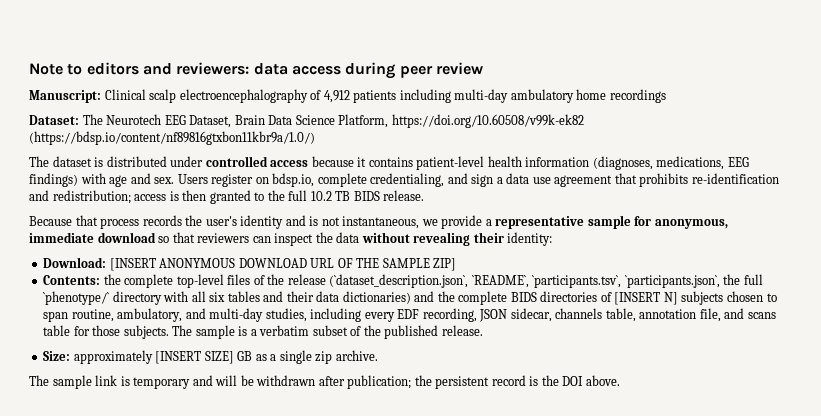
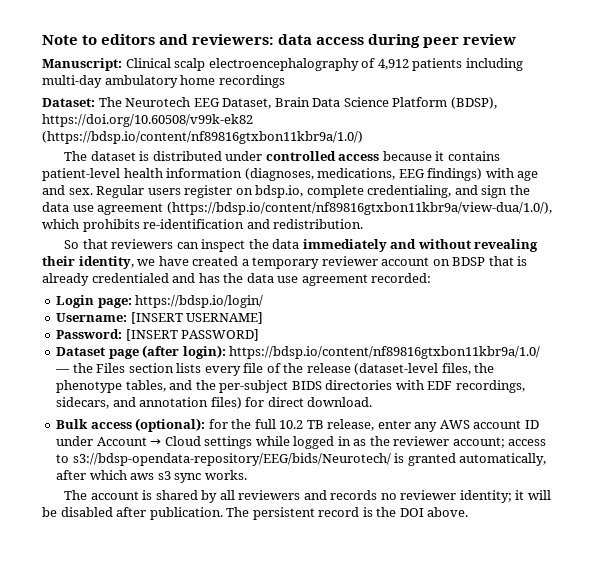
- Dataset: The Neurotech EEG Dataset, Brain Data Science Platform, https://doi.org/10.60508/v99k-ek82 (https://bdsp.io/content/nf89816gtxbon11kbr9a/1.0/)
+ Dataset: The Neurotech EEG Dataset, Brain Data Science Platform (BDSP), https://doi.org/10.60508/v99k-ek82 (https://bdsp.io/content/nf89816gtxbon11kbr9a/1.0/)
- Users register on bdsp.io, complete credentialing, and sign a data use agreement that prohibits re-identification and redistribution; access is then granted to the full 10.2 TB BIDS release.
- Because that process records the user's identity and is not instantaneous, we provide a representative sample for anonymous, immediate download so that reviewers can inspect the data without revealing their identity:
- Download: [INSERT ANONYMOUS DOWNLOAD URL OF THE SAMPLE ZIP]
- Contents: the complete top-level files of the release (`dataset_description.json`, `README`, `participants.tsv`, `participants.json`, the full `phenotype/` directory with all six tables and their data dictionaries) and the complete BIDS directories of [INSERT N] subjects chosen to span routine, ambulatory, and multi-day studies, including every EDF recording, JSON sidecar, channels table, annotation file, and scans table for those subjects. The sample is a verbatim subset of the published release.
- Size: approximately [INSERT SIZE] GB as a single zip archive.
- The sample link is temporary and will be withdrawn after publication; the persistent record is the DOI above.
+ Regular users register on bdsp.io, complete credentialing, and sign the data use agreement (https://bdsp.io/content/nf89816gtxbon11kbr9a/view-dua/1.0/), which prohibits re-identification and redistribution.
+ So that reviewers can inspect the data immediately and without revealing their identity, we have created a temporary reviewer account on BDSP that is already credentialed and has the data use agreement recorded:
+ Login page: https://bdsp.io/login/
+ Username: [INSERT USERNAME]
+ Password: [INSERT PASSWORD]
+ Dataset page (after login): https://bdsp.io/content/nf89816gtxbon11kbr9a/1.0/ — the Files section lists every file of the release (dataset-level files, the phenotype tables, and the per-subject BIDS directories with EDF recordings, sidecars, and annotation files) for direct download.
+ Bulk access (optional): for the full 10.2 TB release, enter any AWS account ID under Account → Cloud settings while logged in as the reviewer account; access to s3://bdsp-opendata-repository/EEG/bids/Neurotech/ is granted automatically, after which aws s3 sync works.
+ The account is shared by all reviewers and records no reviewer identity; it will be disabled after publication. The persistent record is the DOI above.

